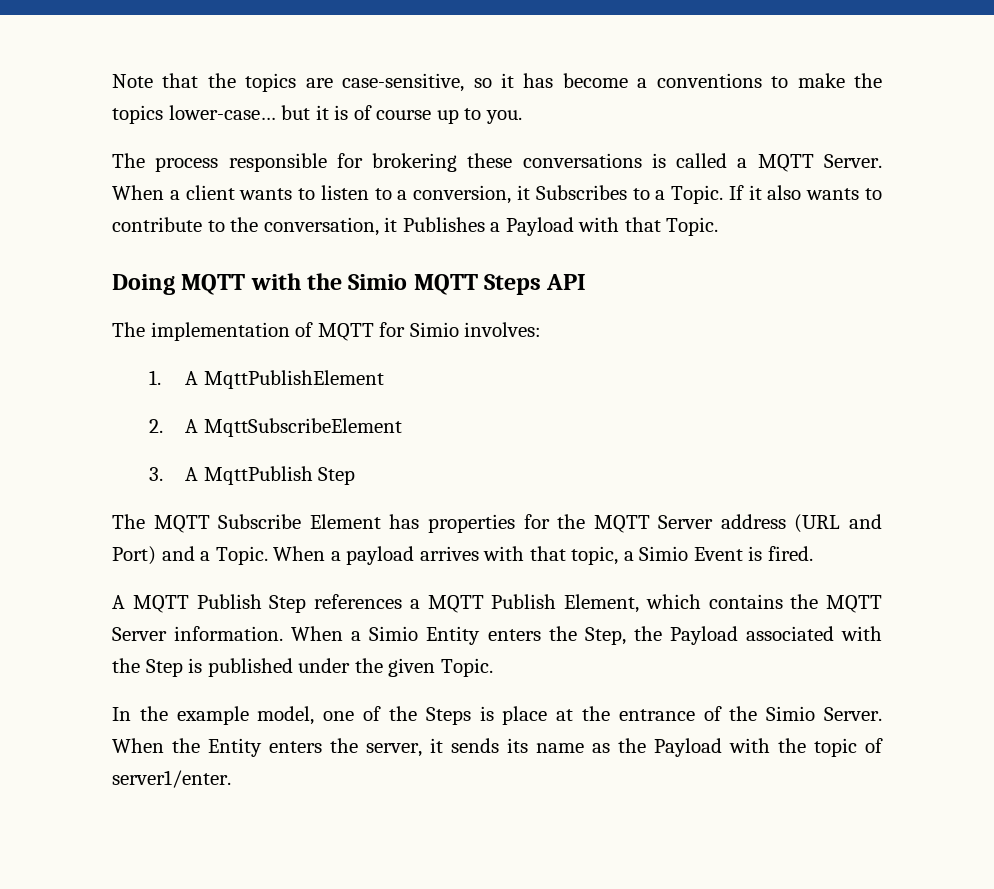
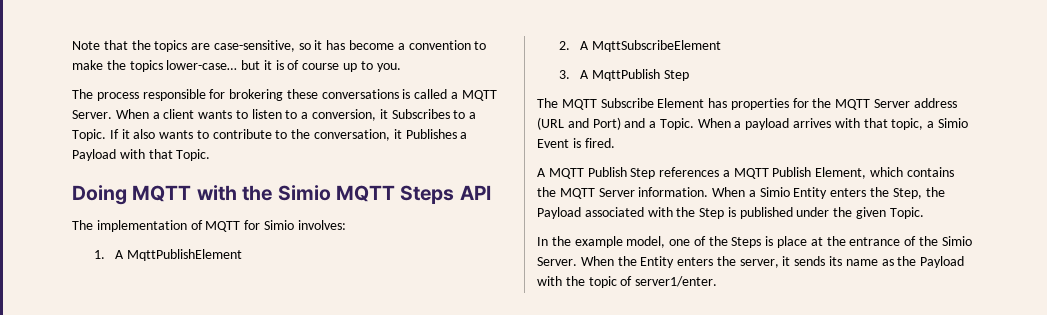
- Note that the topics are case-sensitive, so it has become a conventions to make the topics lower-case… but it is of course up to you.
+ Note that the topics are case-sensitive, so it has become a convention to make the topics lower-case… but it is of course up to you.

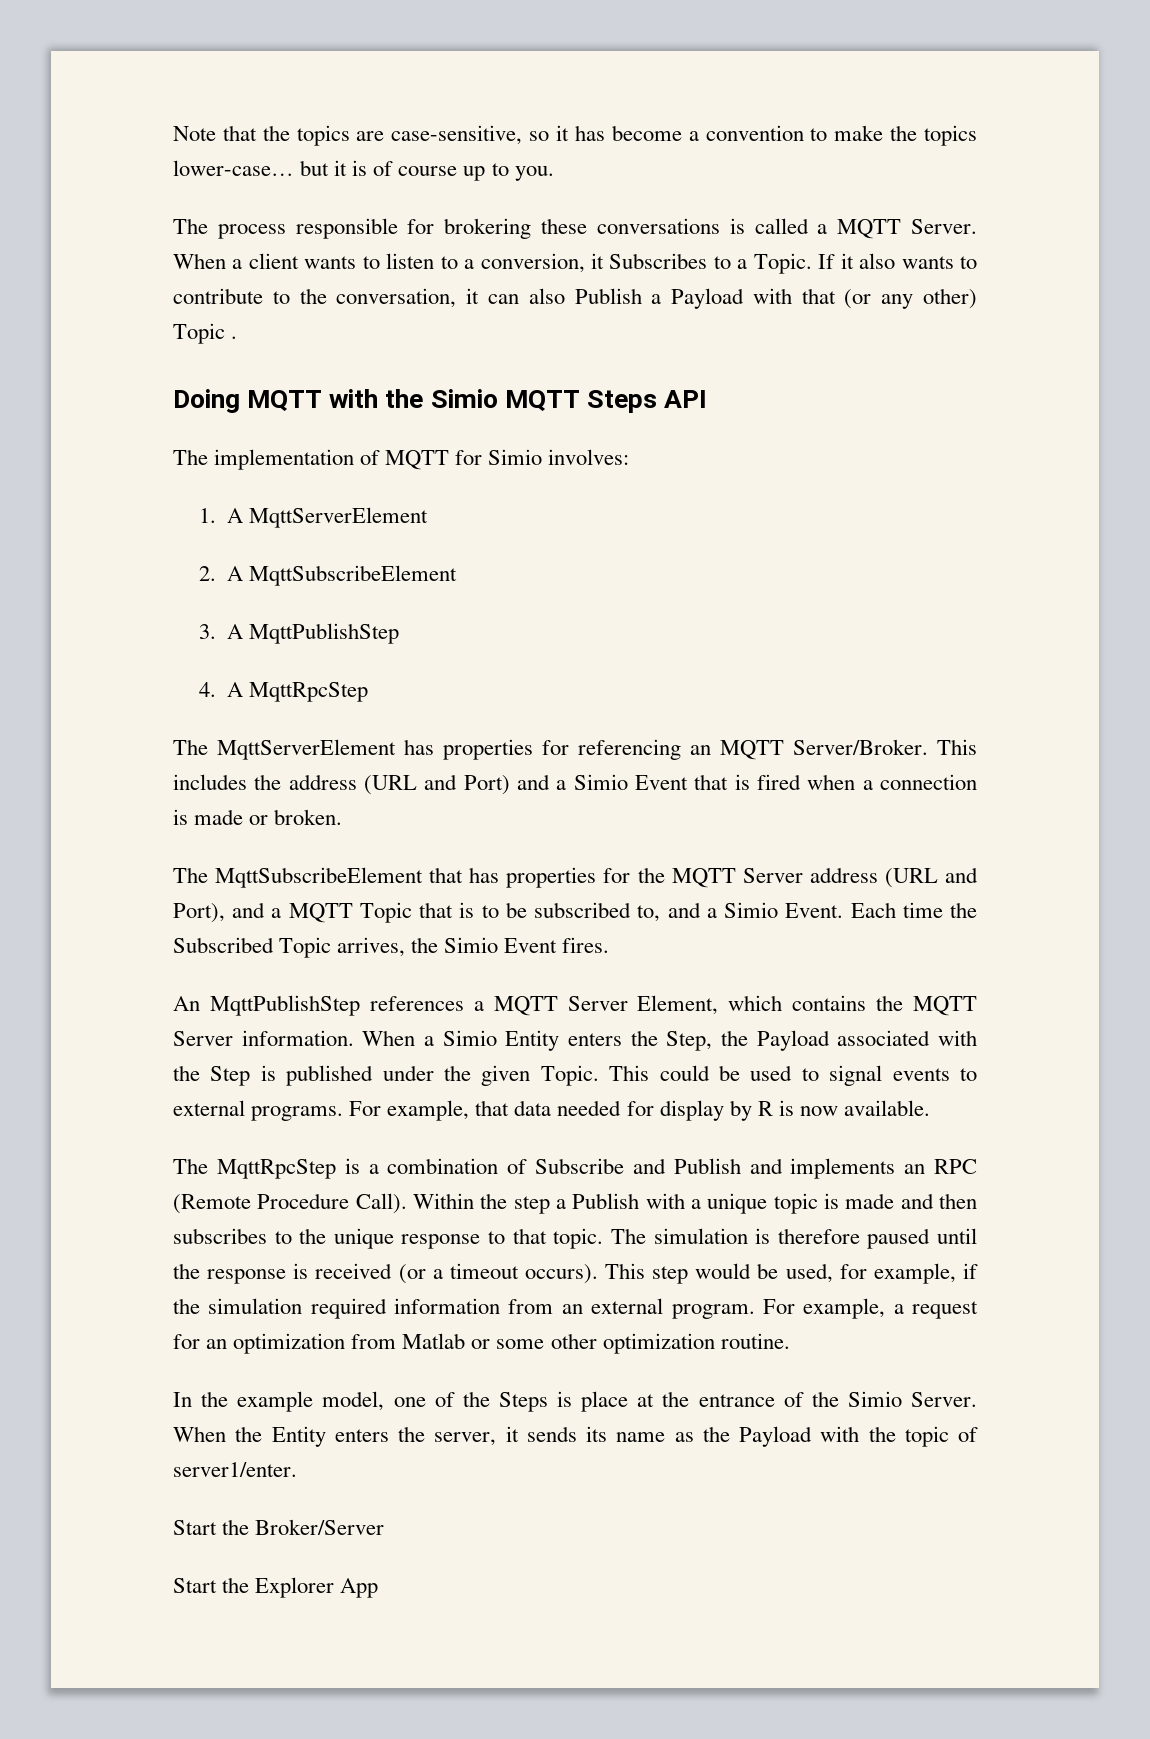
- If it also wants to contribute to the conversation, it Publishes a Payload with that Topic.
+ If it also wants to contribute to the conversation, it can also Publish a Payload with that (or any other) Topic .
- 1. A MqttPublishElement
+ 1. A MqttServerElement
- 3. A MqttPublish Step
- The MQTT Subscribe Element has properties for the MQTT Server address (URL and Port) and a Topic. When a payload arrives with that topic, a Simio Event is fired.
- A MQTT Publish Step references a MQTT Publish Element, which contains the MQTT Server information.
+ 3. A MqttPublishStep
+ 4. A MqttRpcStep
+ The MqttServerElement has properties for referencing an MQTT Server/Broker. This includes the address (URL and Port) and a Simio Event that is fired when a connection is made or broken.
+ The MqttSubscribeElement that has properties for the MQTT Server address (URL and Port), and a MQTT Topic that is to be subscribed to, and a Simio Event. Each time the Subscribed Topic arrives, the Simio Event fires.
+ An MqttPublishStep references a MQTT Server Element, which contains the MQTT Server information.
+ This could be used to signal events to external programs. For example, that data needed for display by R is now available.
+ The MqttRpcStep is a combination of Subscribe and Publish and implements an RPC (Remote Procedure Call). Within the step a Publish with a unique topic is made and then subscribes to the unique response to that topic. The simulation is therefore paused until the response is received (or a timeout occurs). This step would be used, for example, if the simulation required information from an external program. For example, a request for an optimization from Matlab or some other optimization routine.
+ Start the Broker/Server
+ Start the Explorer App

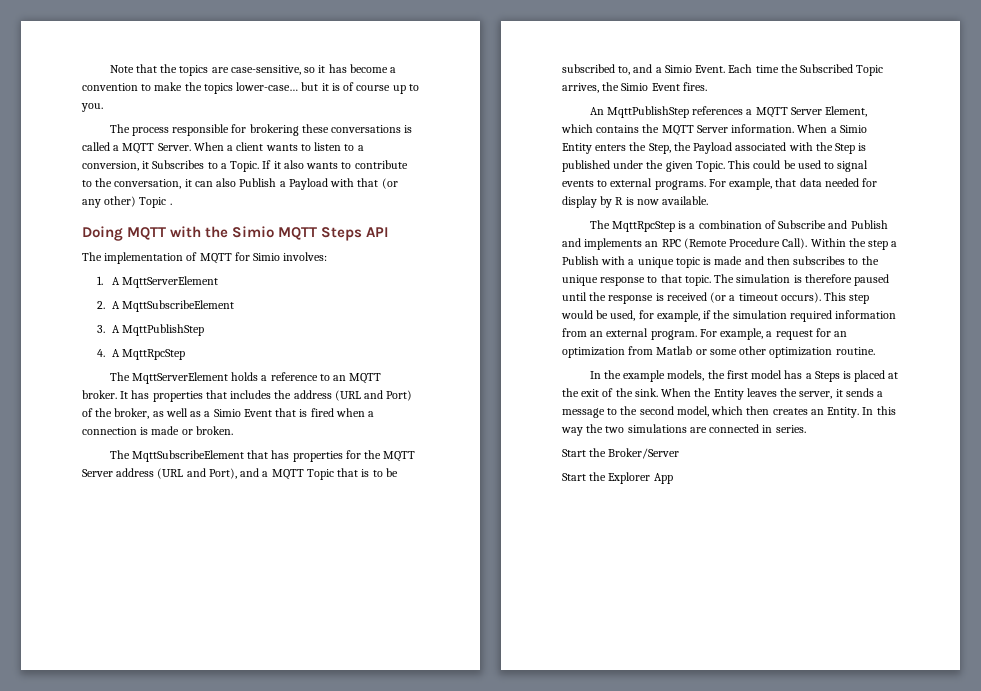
- The MqttServerElement has properties for referencing an MQTT Server/Broker. This includes the address (URL and Port) and a Simio Event that is fired when a connection is made or broken.
+ The MqttServerElement holds a reference to an MQTT broker. It has properties that includes the address (URL and Port) of the broker, as well as a Simio Event that is fired when a connection is made or broken.
- In the example model, one of the Steps is place at the entrance of the Simio Server.
+ In the example models, the first model has a Steps is placed at the exit of the sink.
- When the Entity enters the server, it sends its name as the Payload with the topic of server1/enter.
+ When the Entity leaves the server, it sends a message to the second model, which then creates an Entity. In this way the two simulations are connected in series.

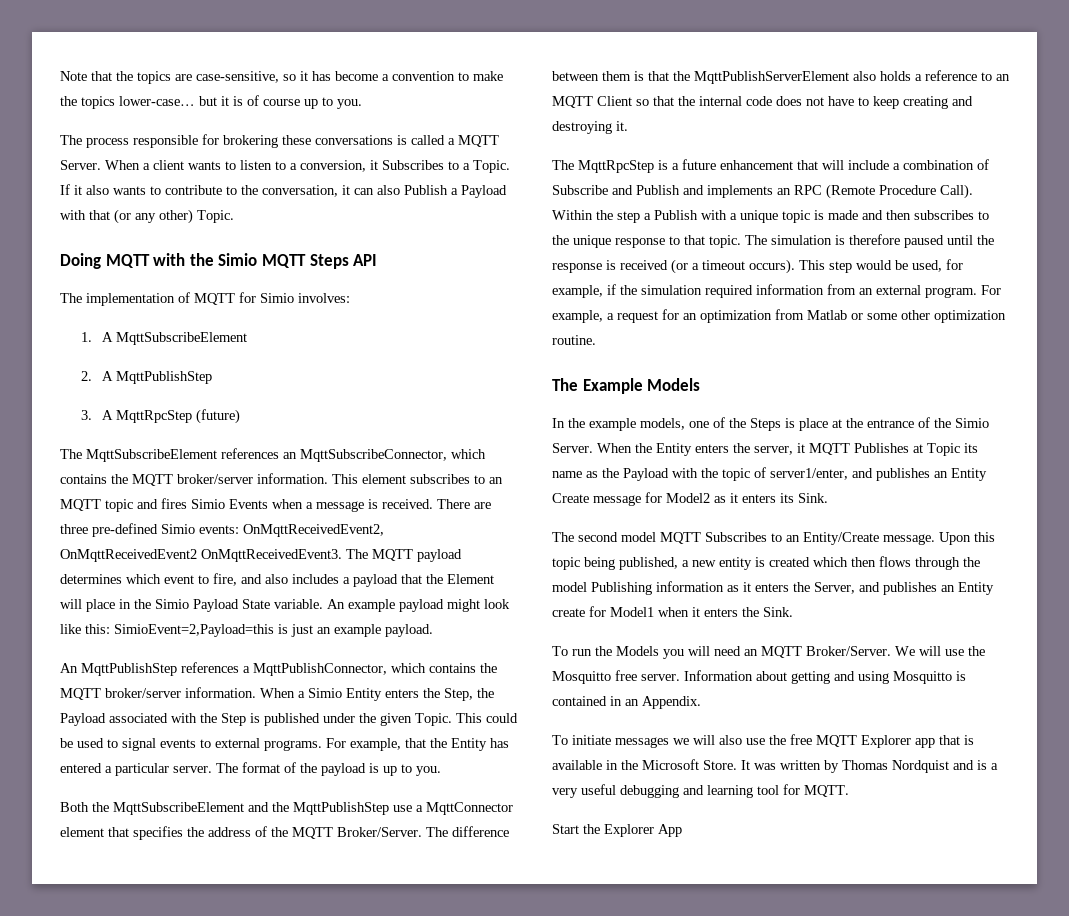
- If it also wants to contribute to the conversation, it can also Publish a Payload with that (or any other) Topic .
+ If it also wants to contribute to the conversation, it can also Publish a Payload with that (or any other) Topic.
- 1. A MqttServerElement
- 2. A MqttSubscribeElement
+ 1. A MqttSubscribeElement
- 3. A MqttPublishStep
+ 2. A MqttPublishStep
- 4. A MqttRpcStep
- The MqttServerElement holds a reference to an MQTT broker. It has properties that includes the address (URL and Port) of the broker, as well as a Simio Event that is fired when a connection is made or broken.
- The MqttSubscribeElement that has properties for the MQTT Server address (URL and Port), and a MQTT Topic that is to be subscribed to, and a Simio Event. Each time the Subscribed Topic arrives, the Simio Event fires.
+ 3. A MqttRpcStep (future)
+ The MqttSubscribeElement references an MqttSubscribeConnector, which contains the MQTT broker/server information. This element subscribes to an MQTT topic and fires Simio Events when a message is received. There are three pre-defined Simio events: OnMqttReceivedEvent2, OnMqttReceivedEvent2 OnMqttReceivedEvent3. The MQTT payload determines which event to fire, and also includes a payload that the Element will place in the Simio Payload State variable. An example payload might look like this: SimioEvent=2,Payload=this is just an example payload.
- An MqttPublishStep references a MQTT Server Element, which contains the MQTT Server information.
+ An MqttPublishStep references a MqttPublishConnector, which contains the MQTT broker/server information.
- For example, that data needed for display by R is now available.
- The MqttRpcStep is a combination of Subscribe and Publish and implements an RPC (Remote Procedure Call).
+ For example, that the Entity has entered a particular server. The format of the payload is up to you.
+ Both the MqttSubscribeElement and the MqttPublishStep use a MqttConnector element that specifies the address of the MQTT Broker/Server. The difference between them is that the MqttPublishServerElement also holds a reference to an MQTT Client so that the internal code does not have to keep creating and destroying it.
+ The MqttRpcStep is a future enhancement that will include a combination of Subscribe and Publish and implements an RPC (Remote Procedure Call).
+ The Example Models
- In the example models, the first model has a Steps is placed at the exit of the sink.
+ In the example models, one of the Steps is place at the entrance of the Simio Server.
- When the Entity leaves the server, it sends a message to the second model, which then creates an Entity. In this way the two simulations are connected in series.
- Start the Broker/Server
+ When the Entity enters the server, it MQTT Publishes at Topic its name as the Payload with the topic of server1/enter, and publishes an Entity Create message for Model2 as it enters its Sink.
+ The second model MQTT Subscribes to an Entity/Create message. Upon this topic being published, a new entity is created which then flows through the model Publishing information as it enters the Server, and publishes an Entity create for Model1 when it enters the Sink.
+ To run the Models you will need an MQTT Broker/Server. We will use the Mosquitto free server. Information about getting and using Mosquitto is contained in an Appendix.
+ To initiate messages we will also use the free MQTT Explorer app that is available in the Microsoft Store. It was written by Thomas Nordquist and is a very useful debugging and learning tool for MQTT.

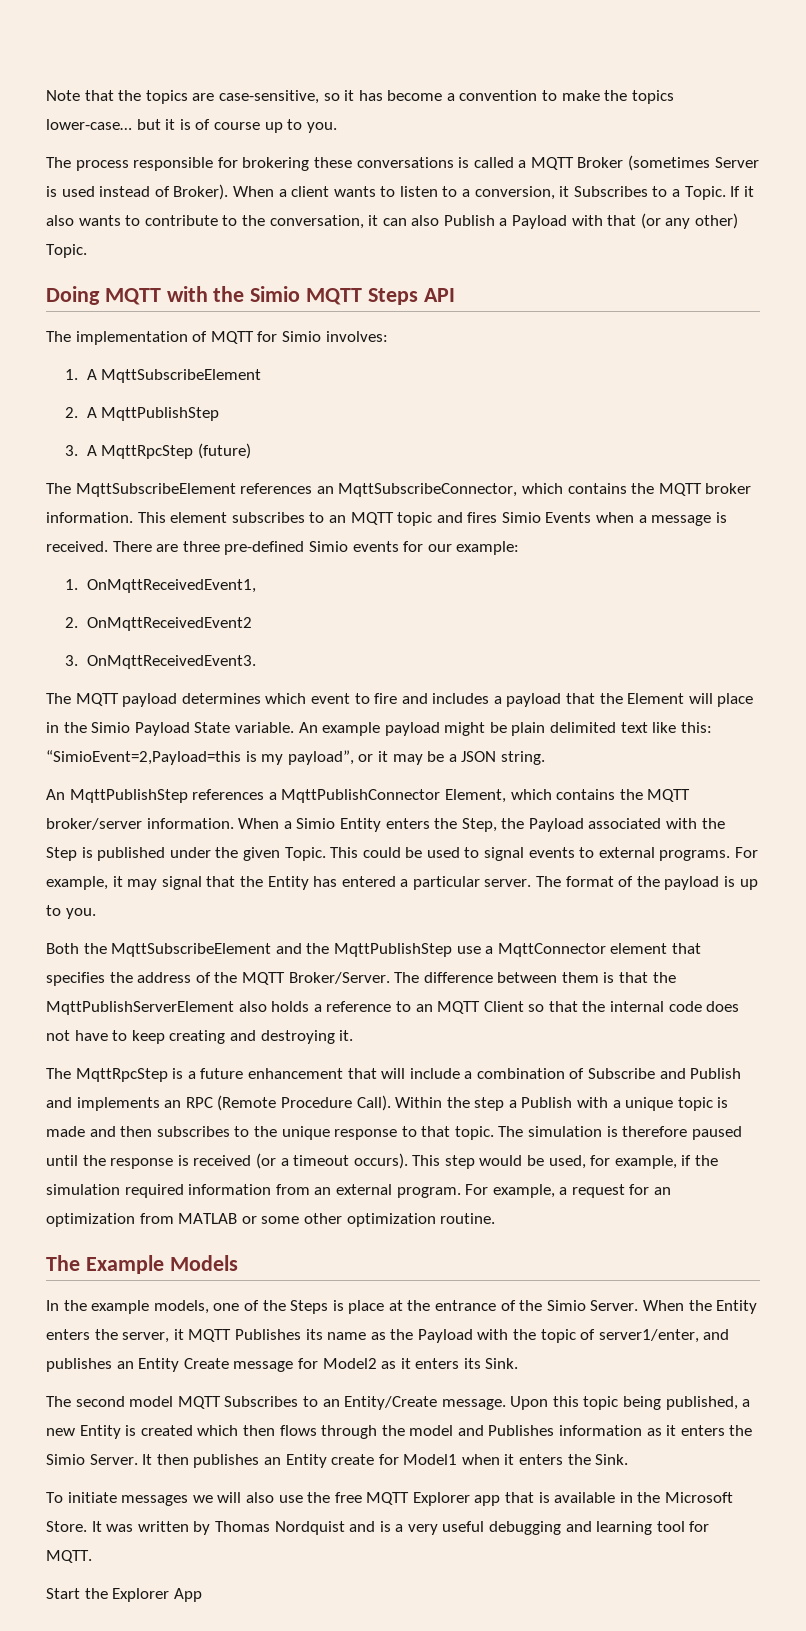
- The process responsible for brokering these conversations is called a MQTT Server.
+ The process responsible for brokering these conversations is called a MQTT Broker (sometimes Server is used instead of Broker).
- The MqttSubscribeElement references an MqttSubscribeConnector, which contains the MQTT broker/server information.
+ The MqttSubscribeElement references an MqttSubscribeConnector, which contains the MQTT broker information.
- There are three pre-defined Simio events: OnMqttReceivedEvent2, OnMqttReceivedEvent2 OnMqttReceivedEvent3. The MQTT payload determines which event to fire, and also includes a payload that the Element will place in the Simio Payload State variable.
+ There are three pre-defined Simio events for our example:
+ 1. OnMqttReceivedEvent1,
+ 2. OnMqttReceivedEvent2
+ 3. OnMqttReceivedEvent3.
+ The MQTT payload determines which event to fire and includes a payload that the Element will place in the Simio Payload State variable.
- An example payload might look like this: SimioEvent=2,Payload=this is just an example payload.
+ An example payload might be plain delimited text like this: “SimioEvent=2,Payload=this is my payload”, or it may be a JSON string.
- An MqttPublishStep references a MqttPublishConnector, which contains the MQTT broker/server information.
+ An MqttPublishStep references a MqttPublishConnector Element, which contains the MQTT broker/server information.
- For example, that the Entity has entered a particular server.
+ For example, it may signal that the Entity has entered a particular server.
- For example, a request for an optimization from Matlab or some other optimization routine.
+ For example, a request for an optimization from MATLAB or some other optimization routine.
- When the Entity enters the server, it MQTT Publishes at Topic its name as the Payload with the topic of server1/enter, and publishes an Entity Create message for Model2 as it enters its Sink.
+ When the Entity enters the server, it MQTT Publishes its name as the Payload with the topic of server1/enter, and publishes an Entity Create message for Model2 as it enters its Sink.
- Upon this topic being published, a new entity is created which then flows through the model Publishing information as it enters the Server, and publishes an Entity create for Model1 when it enters the Sink.
+ Upon this topic being published, a new Entity is created which then flows through the model and Publishes information as it enters the Simio Server. It then publishes an Entity create for Model1 when it enters the Sink.
- To run the Models you will need an MQTT Broker/Server. We will use the Mosquitto free server. Information about getting and using Mosquitto is contained in an Appendix.

